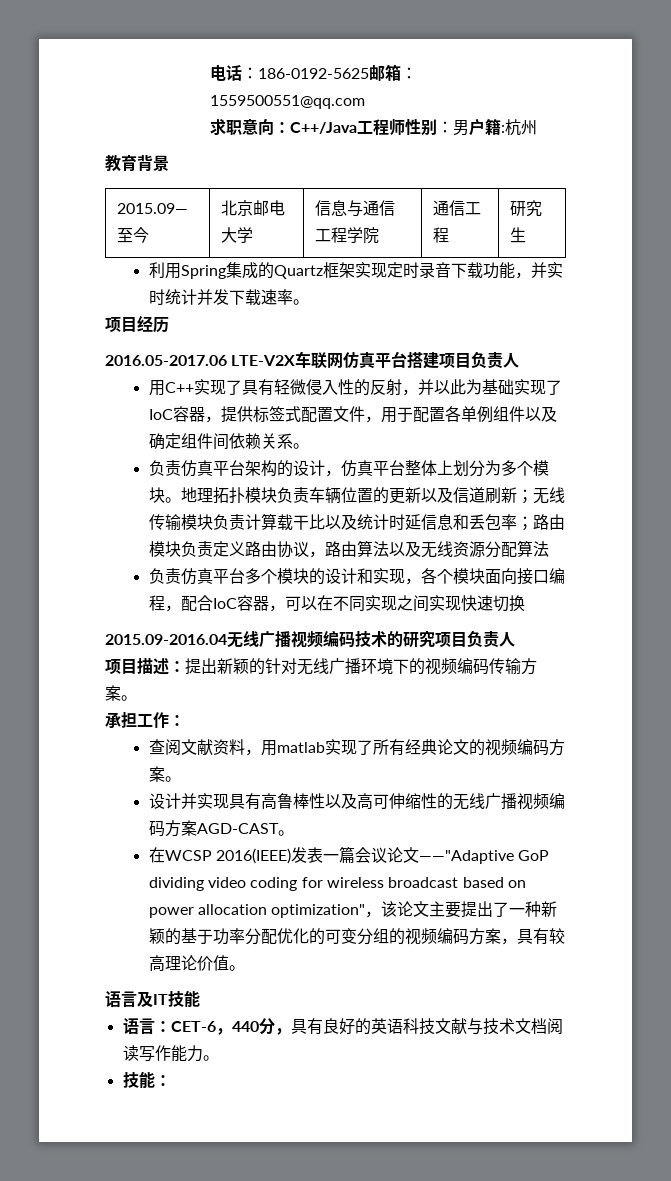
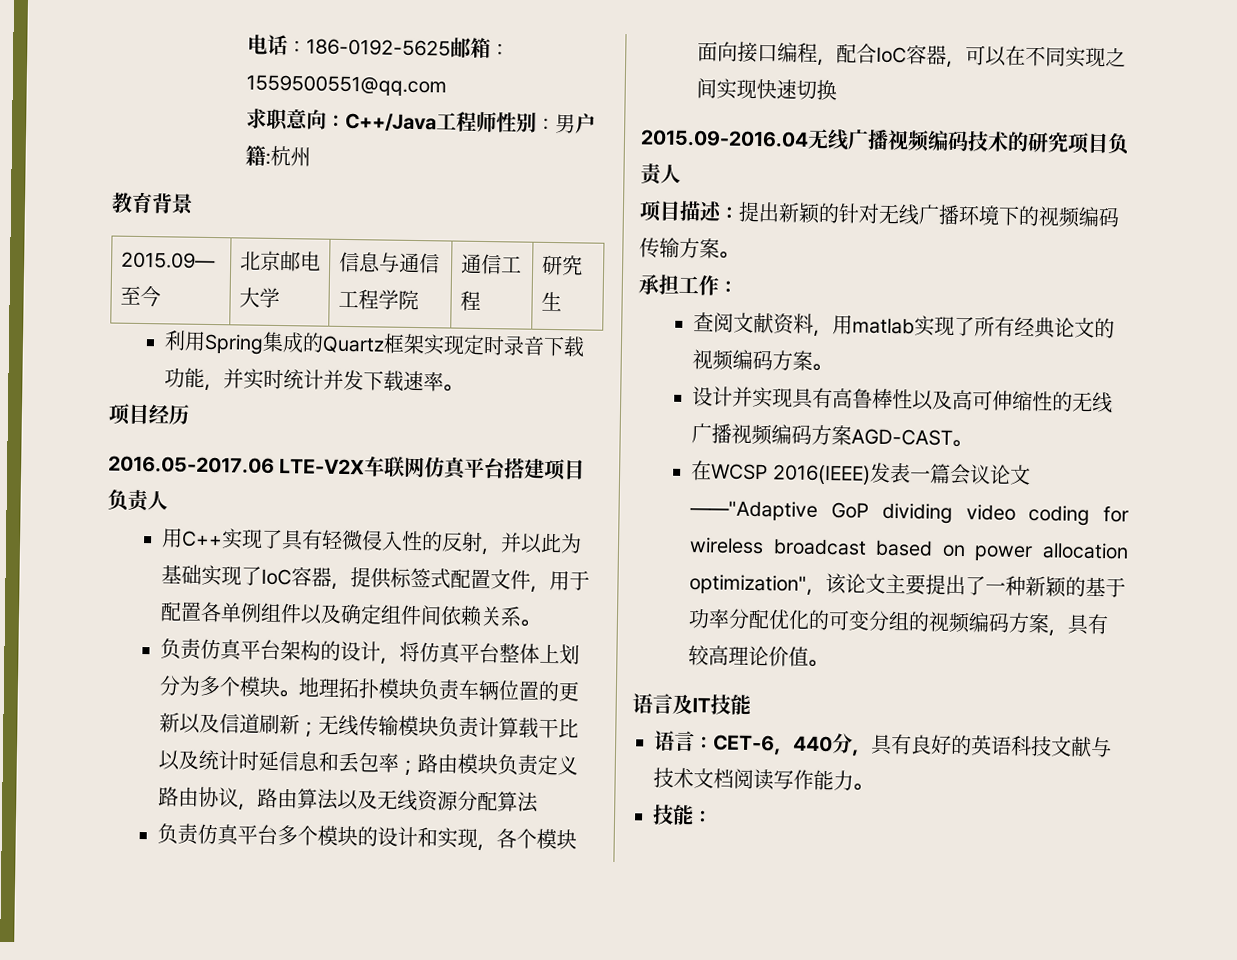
- 负责仿真平台架构的设计，仿真平台整体上划分为多个模块。
+ 负责仿真平台架构的设计，将仿真平台整体上划分为多个模块。

